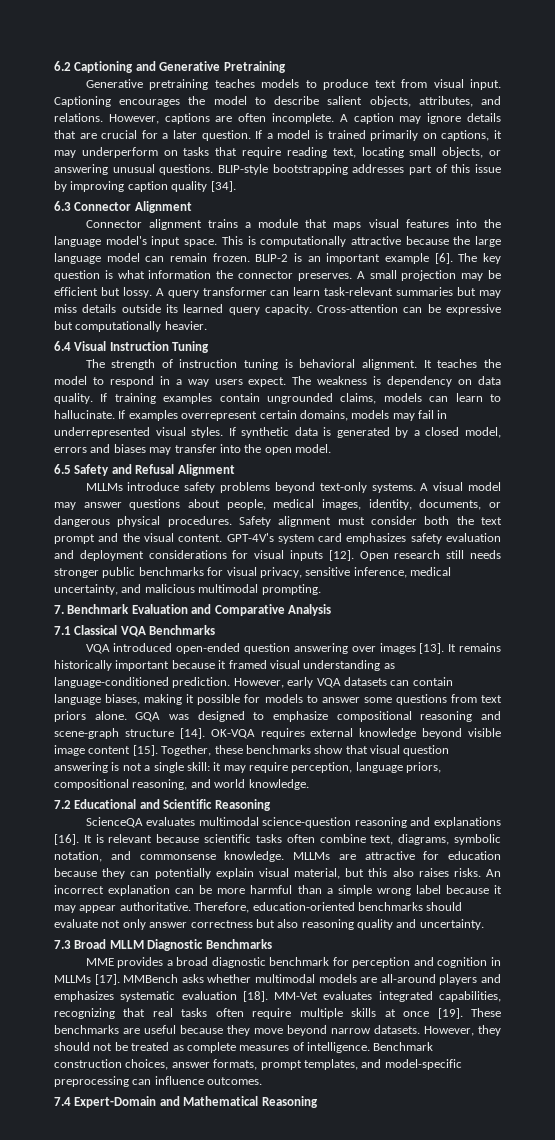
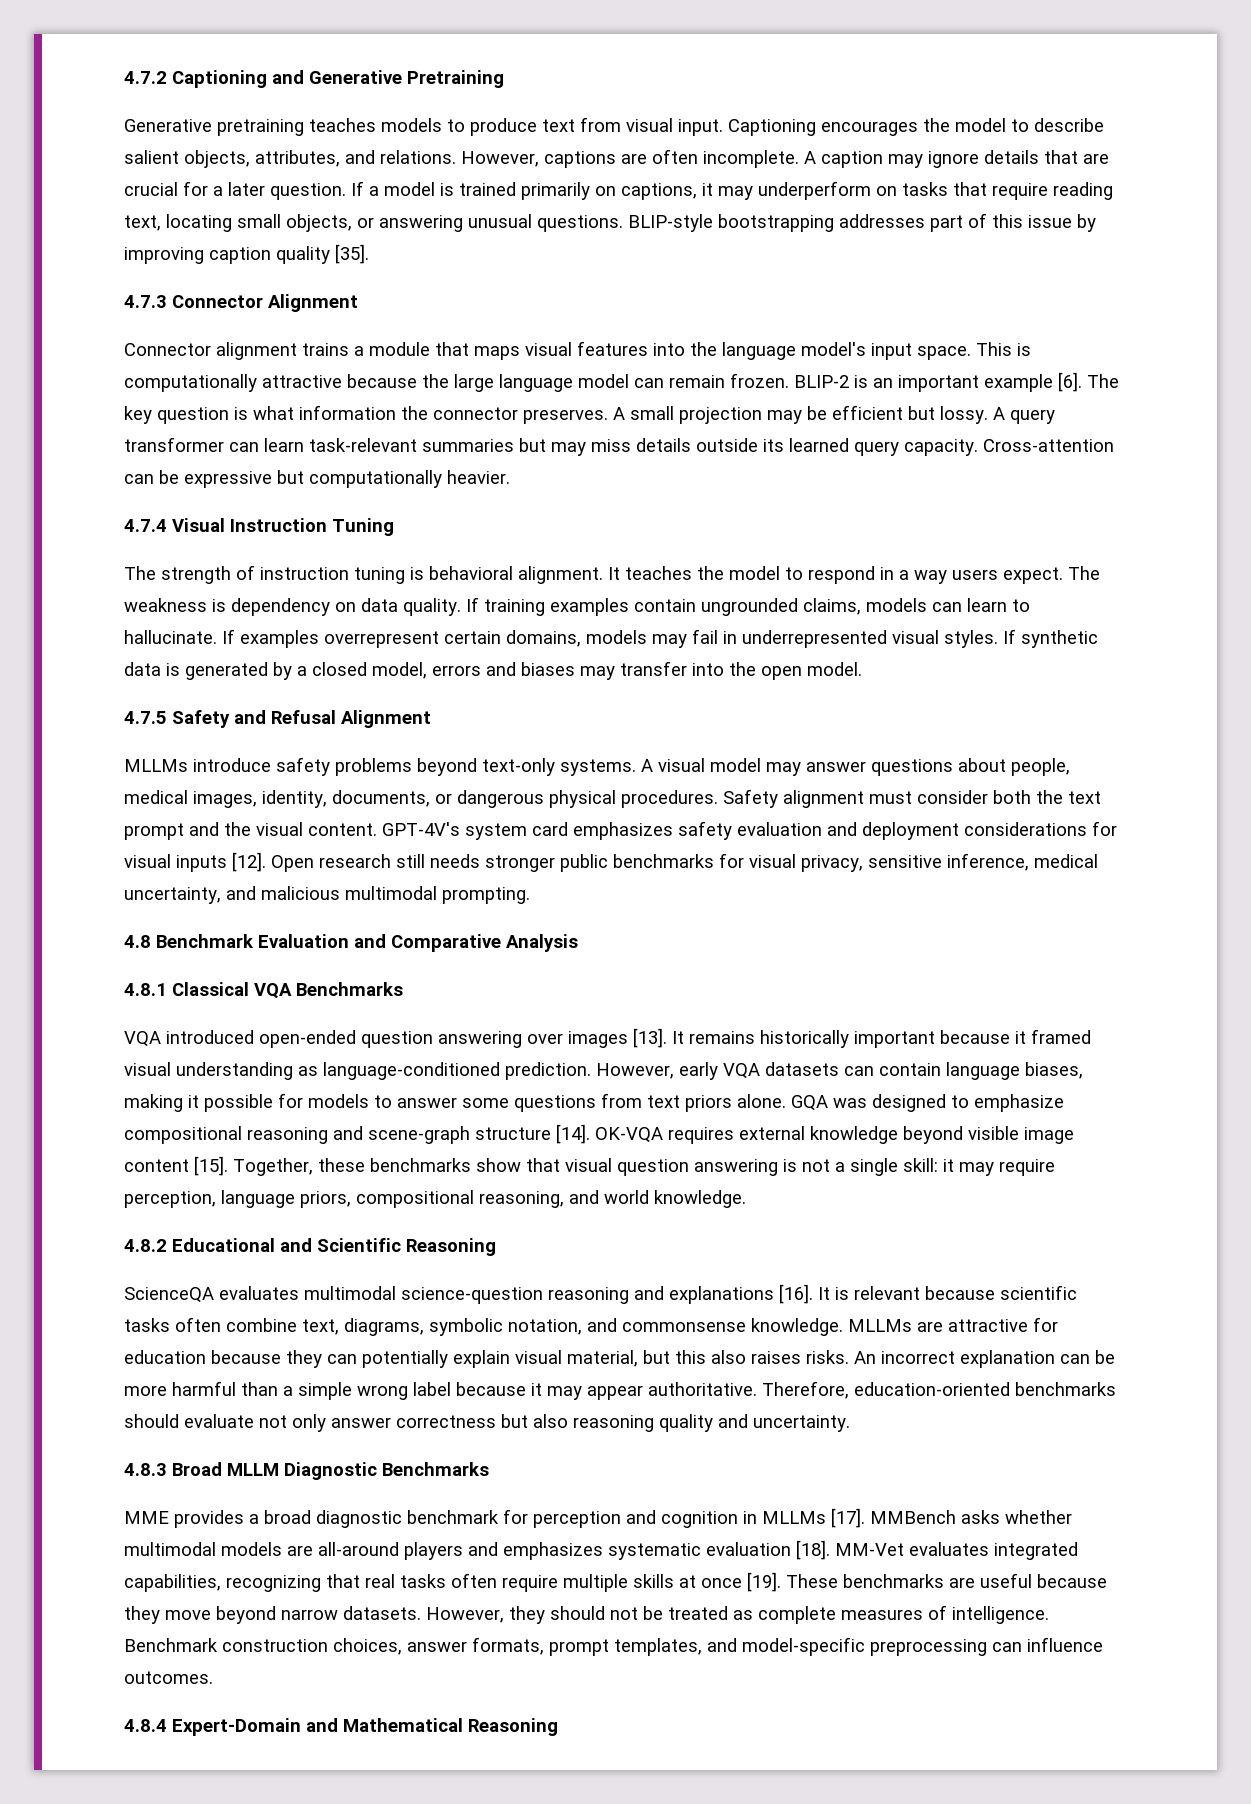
- 6.2 Captioning and Generative Pretraining
+ 4.7.2 Captioning and Generative Pretraining
- BLIP-style bootstrapping addresses part of this issue by improving caption quality [34].
- 6.3 Connector Alignment
+ BLIP-style bootstrapping addresses part of this issue by improving caption quality [35].
+ 4.7.3 Connector Alignment
- 6.4 Visual Instruction Tuning
+ 4.7.4 Visual Instruction Tuning
- 6.5 Safety and Refusal Alignment
+ 4.7.5 Safety and Refusal Alignment
- 7. Benchmark Evaluation and Comparative Analysis
+ 4.8 Benchmark Evaluation and Comparative Analysis
- 7.1 Classical VQA Benchmarks
+ 4.8.1 Classical VQA Benchmarks
- 7.2 Educational and Scientific Reasoning
+ 4.8.2 Educational and Scientific Reasoning
- 7.3 Broad MLLM Diagnostic Benchmarks
+ 4.8.3 Broad MLLM Diagnostic Benchmarks
- 7.4 Expert-Domain and Mathematical Reasoning
+ 4.8.4 Expert-Domain and Mathematical Reasoning

